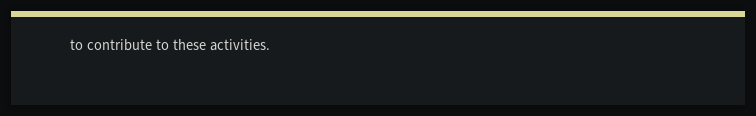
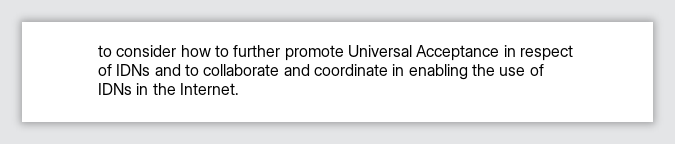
- to contribute to these activities.
+ to consider how to further promote Universal Acceptance in respect of IDNs and to collaborate and coordinate in enabling the use of IDNs in the Internet.

